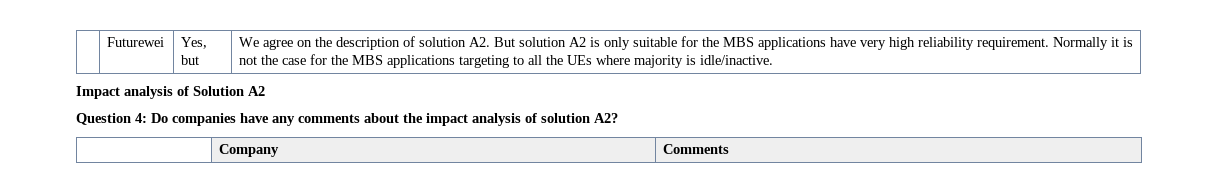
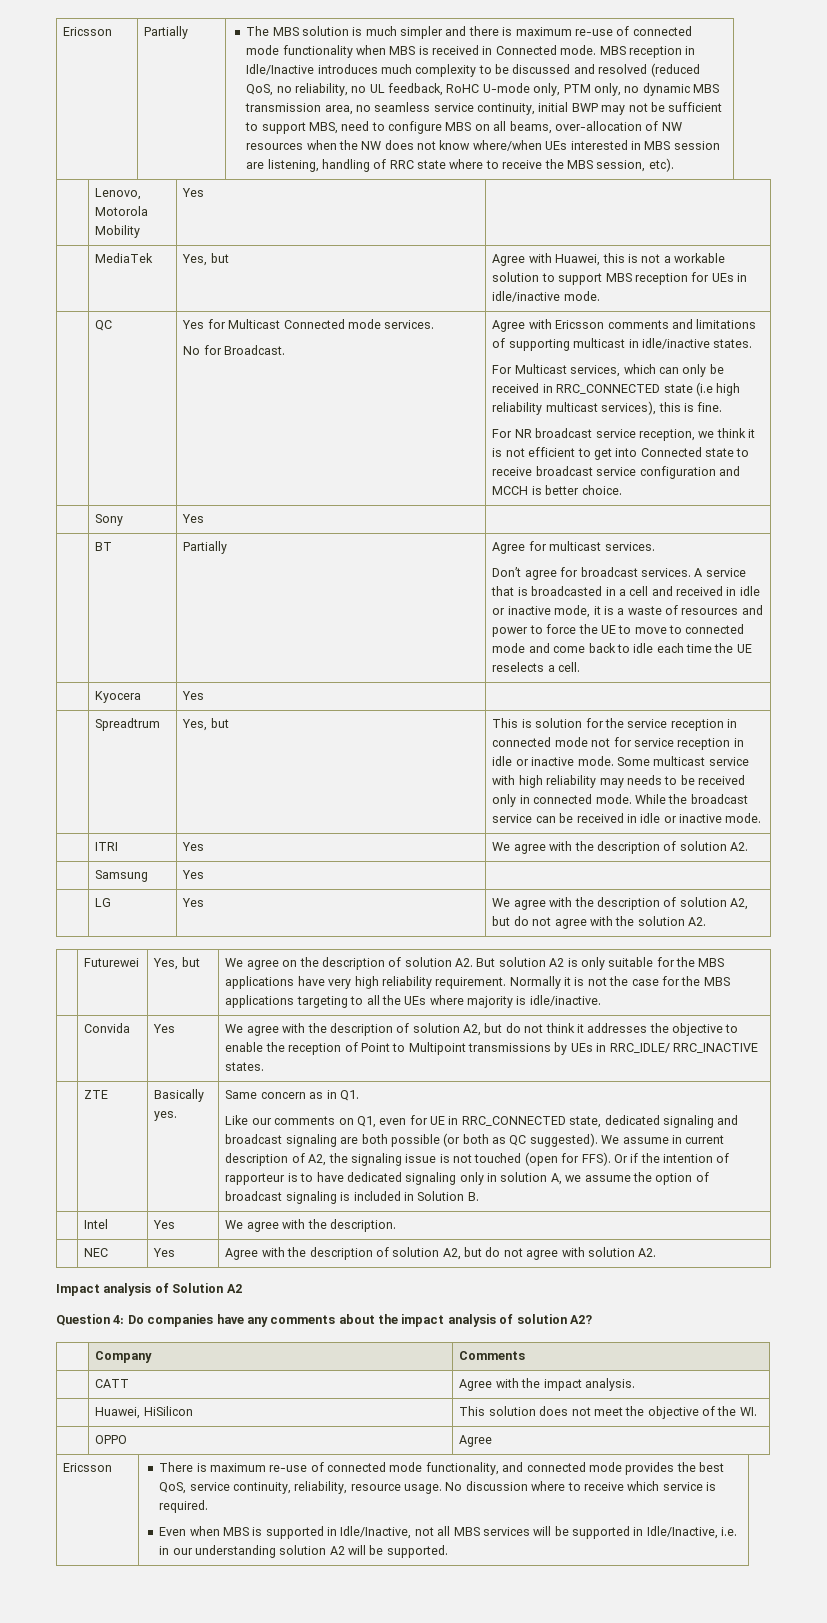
+ Ericsson | Partially | The MBS solution is much simpler and there is maximum re-use of connected mode functionality when MBS is received in Connected mode. MBS reception in Idle/Inactive introduces much complexity to be discussed and resolved (reduced QoS, no reliability, no UL feedback, RoHC U-mode only, PTM only, no dynamic MBS transmission area, no seamless service continuity, initial BWP may not be sufficient to support MBS, need to configure MBS on all beams, over-allocation of NW resources when the NW does not know where/when UEs interested in MBS session are listening, handling of RRC state where to receive the MBS session, etc).
+ | Lenovo, Motorola Mobility | Yes |
+ | MediaTek | Yes, but | Agree with Huawei, this is not a workable solution to support MBS reception for UEs in idle/inactive mode.
+ | QC | Yes for Multicast Connected mode services.
+ No for Broadcast. | Agree with Ericsson comments and limitations of supporting multicast in idle/inactive states.
+ For Multicast services, which can only be received in RRC_CONNECTED state (i.e high reliability multicast services), this is fine.
+ For NR broadcast service reception, we think it is not efficient to get into Connected state to receive broadcast service configuration and MCCH is better choice.
+ | Sony | Yes |
+ | BT | Partially | Agree for multicast services.
+ Don’t agree for broadcast services. A service that is broadcasted in a cell and received in idle or inactive mode, it is a waste of resources and power to force the UE to move to connected mode and come back to idle each time the UE reselects a cell.
+ | Kyocera | Yes |
+ | Spreadtrum | Yes, but | This is solution for the service reception in connected mode not for service reception in idle or inactive mode. Some multicast service with high reliability may needs to be received only in connected mode. While the broadcast service can be received in idle or inactive mode.
+ | ITRI | Yes | We agree with the description of solution A2.
+ | Samsung | Yes |
+ | LG | Yes | We agree with the description of solution A2, but do not agree with the solution A2.
+ | Convida | Yes | We agree with the description of solution A2, but do not think it addresses the objective to enable the reception of Point to Multipoint transmissions by UEs in RRC_IDLE/ RRC_INACTIVE states.
+ | ZTE | Basically yes. | Same concern as in Q1.
+ Like our comments on Q1, even for UE in RRC_CONNECTED state, dedicated signaling and broadcast signaling are both possible (or both as QC suggested). We assume in current description of A2, the signaling issue is not touched (open for FFS). Or if the intention of rapporteur is to have dedicated signaling only in solution A, we assume the option of broadcast signaling is included in Solution B.
+ | Intel | Yes | We agree with the description.
+ | NEC | Yes | Agree with the description of solution A2, but do not agree with solution A2.
+ | CATT | Agree with the impact analysis.
+ | Huawei, HiSilicon | This solution does not meet the objective of the WI.
+ | OPPO | Agree
+ Ericsson | There is maximum re-use of connected mode functionality, and connected mode provides the best QoS, service continuity, reliability, resource usage. No discussion where to receive which service is required.
+ Even when MBS is supported in Idle/Inactive, not all MBS services will be supported in Idle/Inactive, i.e. in our understanding solution A2 will be supported.

